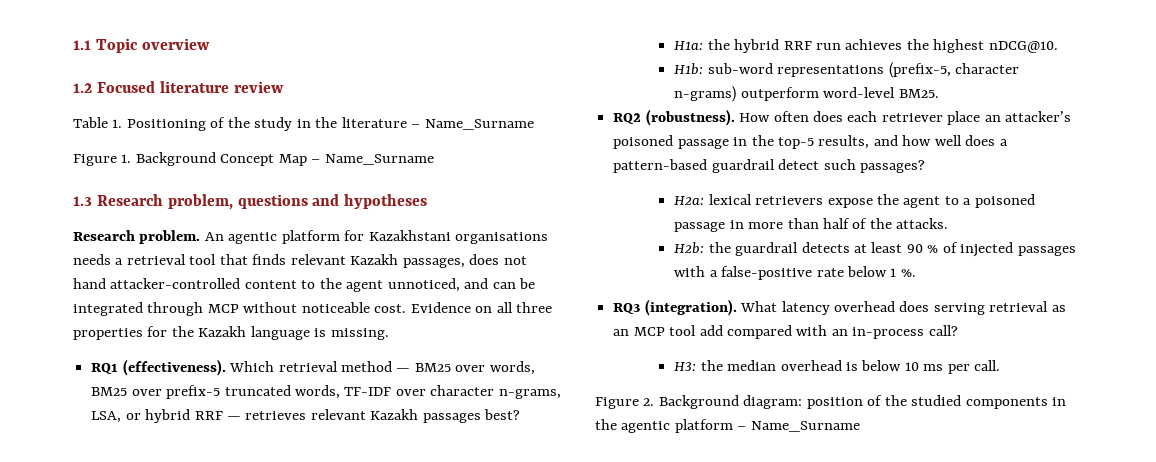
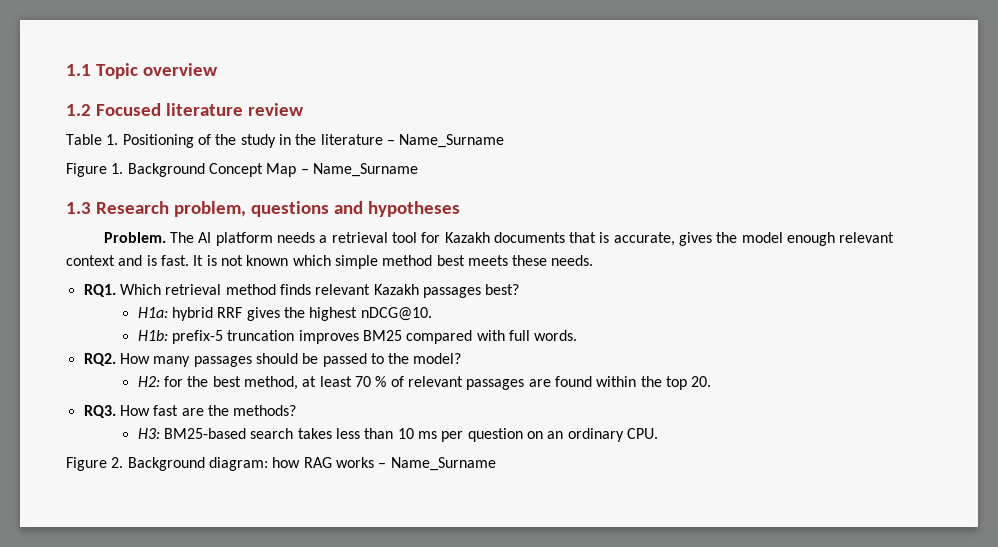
- Research problem. An agentic platform for Kazakhstani organisations needs a retrieval tool that finds relevant Kazakh passages, does not hand attacker-controlled content to the agent unnoticed, and can be integrated through MCP without noticeable cost. Evidence on all three properties for the Kazakh language is missing.
- RQ1 (effectiveness). Which retrieval method — BM25 over words, BM25 over prefix-5 truncated words, TF-IDF over character n-grams, LSA, or hybrid RRF — retrieves relevant Kazakh passages best?
+ Problem. The AI platform needs a retrieval tool for Kazakh documents that is accurate, gives the model enough relevant context and is fast. It is not known which simple method best meets these needs.
+ RQ1. Which retrieval method finds relevant Kazakh passages best?
- H1a: the hybrid RRF run achieves the highest nDCG@10.
+ H1a: hybrid RRF gives the highest nDCG@10.
- H1b: sub-word representations (prefix-5, character n-grams) outperform word-level BM25.
- RQ2 (robustness). How often does each retriever place an attacker’s poisoned passage in the top-5 results, and how well does a pattern-based guardrail detect such passages?
- H2a: lexical retrievers expose the agent to a poisoned passage in more than half of the attacks.
- H2b: the guardrail detects at least 90 % of injected passages with a false-positive rate below 1 %.
- RQ3 (integration). What latency overhead does serving retrieval as an MCP tool add compared with an in-process call?
- H3: the median overhead is below 10 ms per call.
- Figure 2. Background diagram: position of the studied components in the agentic platform – Name_Surname
+ H1b: prefix-5 truncation improves BM25 compared with full words.
+ RQ2. How many passages should be passed to the model?
+ H2: for the best method, at least 70 % of relevant passages are found within the top 20.
+ RQ3. How fast are the methods?
+ H3: BM25-based search takes less than 10 ms per question on an ordinary CPU.
+ Figure 2. Background diagram: how RAG works – Name_Surname

